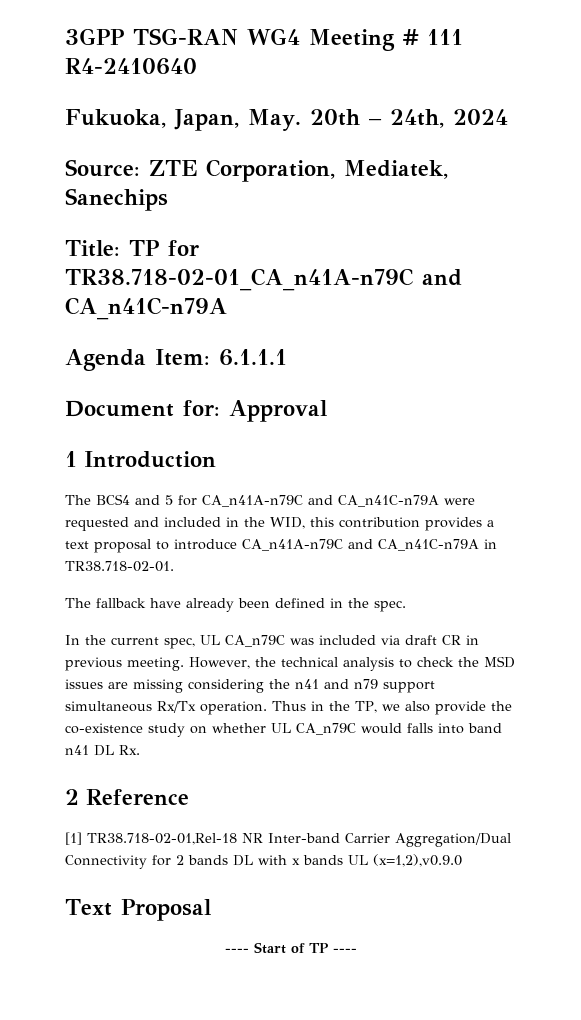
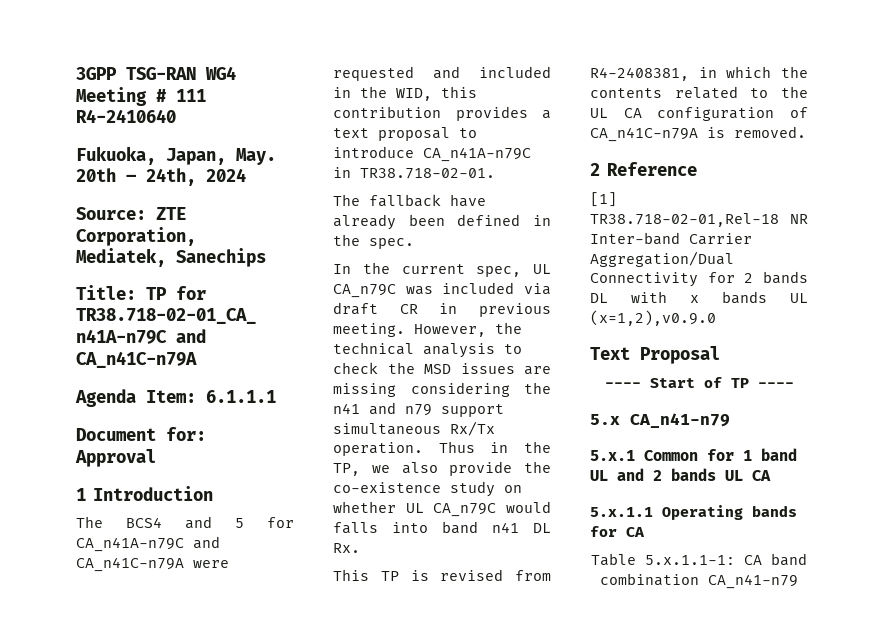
- The BCS4 and 5 for CA_n41A-n79C and CA_n41C-n79A were requested and included in the WID, this contribution provides a text proposal to introduce CA_n41A-n79C and CA_n41C-n79A in TR38.718-02-01.
+ The BCS4 and 5 for CA_n41A-n79C and CA_n41C-n79A were requested and included in the WID, this contribution provides a text proposal to introduce CA_n41A-n79C in TR38.718-02-01.
+ This TP is revised from R4-2408381, in which the contents related to the UL CA configuration of CA_n41C-n79A is removed.
+ 5.x CA_n41-n79
+ 5.x.1 Common for 1 band UL and 2 bands UL CA
+ 5.x.1.1 Operating bands for CA
+ Table 5.x.1.1-1: CA band combination CA_n41-n79

